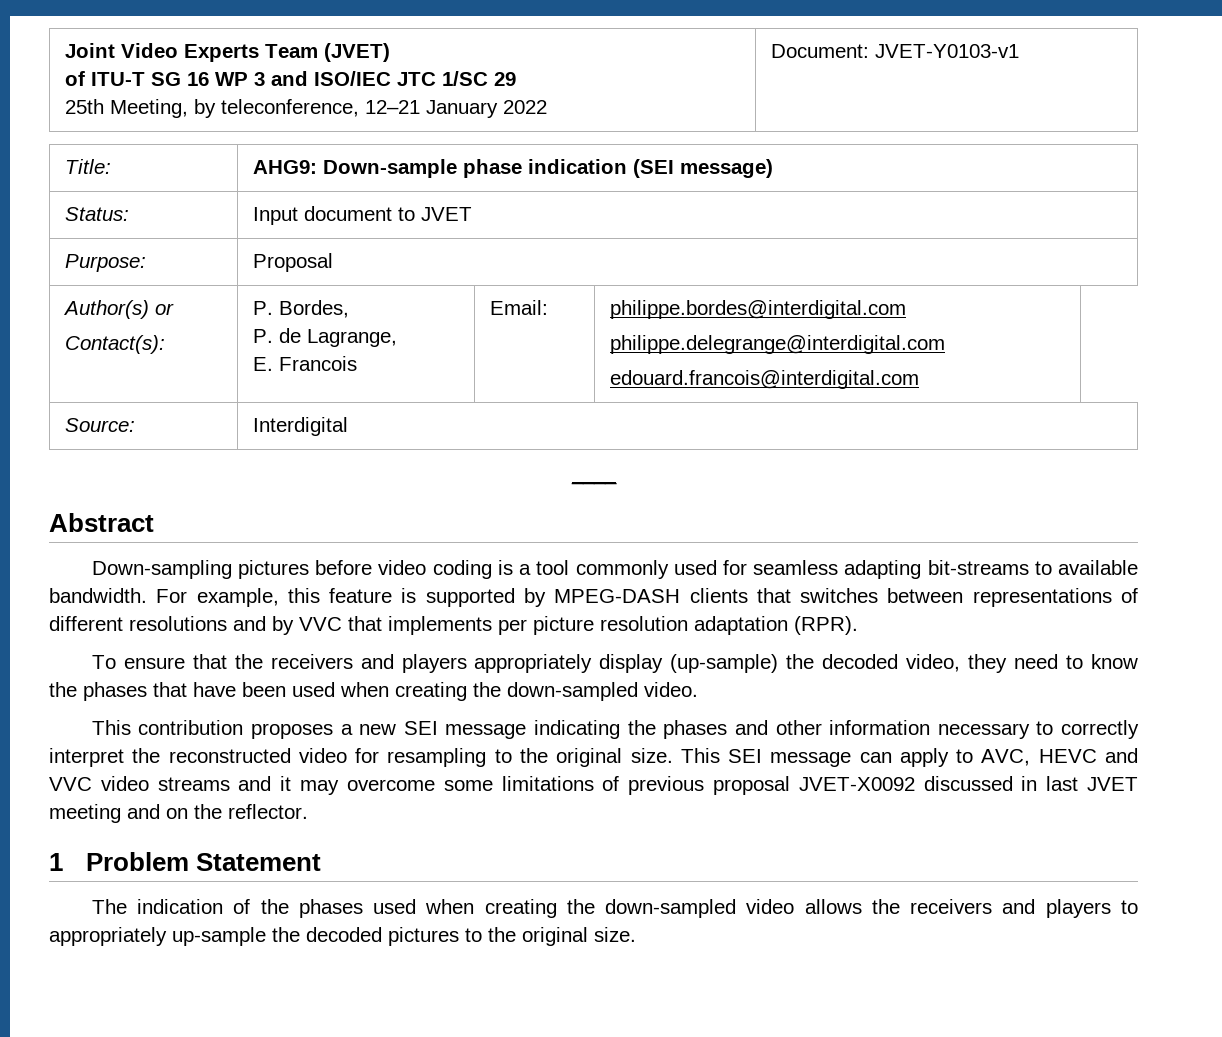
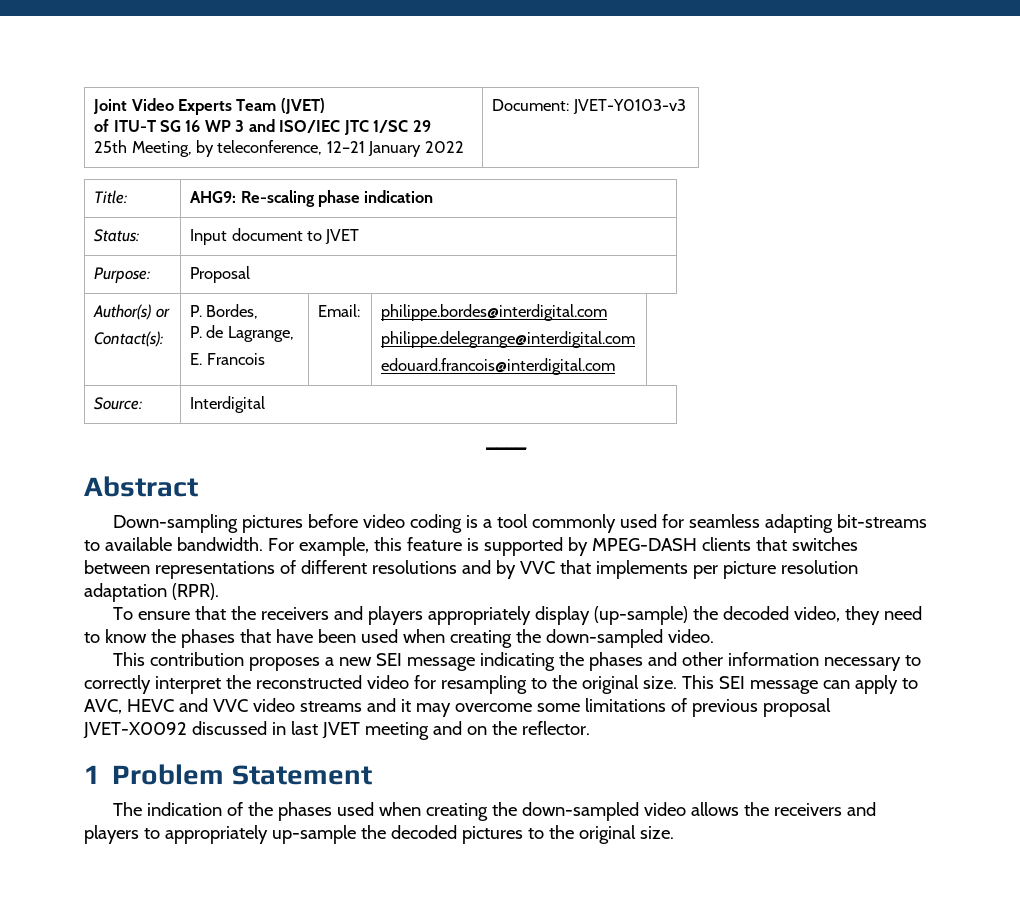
  Joint Video Experts Team (JVET)
  of ITU-T SG 16 WP 3 and ISO/IEC JTC 1/SC 29
- 25th Meeting, by teleconference, 12–21 January 2022 | Document: JVET-Y0103-v1
+ 25th Meeting, by teleconference, 12–21 January 2022 | Document: JVET-Y0103-v3
- Title: | AHG9: Down-sample phase indication (SEI message)
+ Title: | AHG9: Re-scaling phase indication

